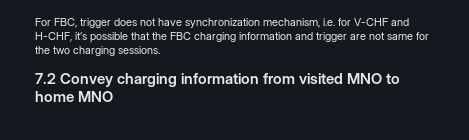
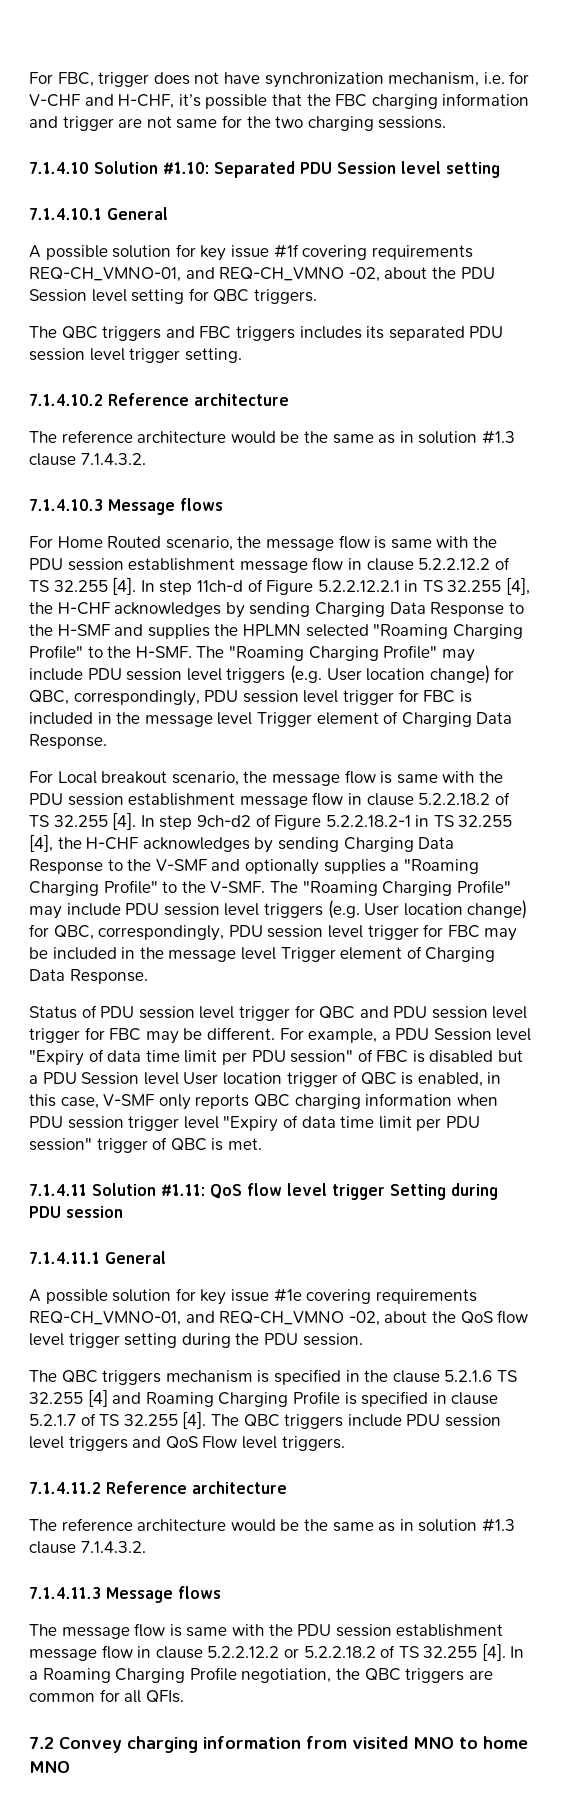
+ 7.1.4.10 Solution #1.10: Separated PDU Session level setting
+ 7.1.4.10.1 General
+ A possible solution for key issue #1f covering requirements REQ-CH_VMNO-01, and REQ-CH_VMNO -02, about the PDU Session level setting for QBC triggers.
+ The QBC triggers and FBC triggers includes its separated PDU session level trigger setting.
+ 7.1.4.10.2 Reference architecture
+ The reference architecture would be the same as in solution #1.3 clause 7.1.4.3.2.
+ 7.1.4.10.3 Message flows
+ For Home Routed scenario, the message flow is same with the PDU session establishment message flow in clause 5.2.2.12.2 of TS 32.255 [4]. In step 11ch-d of Figure 5.2.2.12.2.1 in TS 32.255 [4], the H-CHF acknowledges by sending Charging Data Response to the H-SMF and supplies the HPLMN selected "Roaming Charging Profile" to the H-SMF. The "Roaming Charging Profile" may include PDU session level triggers (e.g. User location change) for QBC, correspondingly, PDU session level trigger for FBC is included in the message level Trigger element of Charging Data Response.
+ For Local breakout scenario, the message flow is same with the PDU session establishment message flow in clause 5.2.2.18.2 of TS 32.255 [4]. In step 9ch-d2 of Figure 5.2.2.18.2-1 in TS 32.255 [4], the H-CHF acknowledges by sending Charging Data Response to the V-SMF and optionally supplies a "Roaming Charging Profile" to the V-SMF. The "Roaming Charging Profile" may include PDU session level triggers (e.g. User location change) for QBC, correspondingly, PDU session level trigger for FBC may be included in the message level Trigger element of Charging Data Response.
+ Status of PDU session level trigger for QBC and PDU session level trigger for FBC may be different. For example, a PDU Session level "Expiry of data time limit per PDU session" of FBC is disabled but a PDU Session level User location trigger of QBC is enabled, in this case, V-SMF only reports QBC charging information when PDU session trigger level "Expiry of data time limit per PDU session" trigger of QBC is met.
+ 7.1.4.11 Solution #1.11: QoS flow level trigger Setting during PDU session
+ 7.1.4.11.1 General
+ A possible solution for key issue #1e covering requirements REQ-CH_VMNO-01, and REQ-CH_VMNO -02, about the QoS flow level trigger setting during the PDU session.
+ The QBC triggers mechanism is specified in the clause 5.2.1.6 TS 32.255 [4] and Roaming Charging Profile is specified in clause 5.2.1.7 of TS 32.255 [4]. The QBC triggers include PDU session level triggers and QoS Flow level triggers.
+ 7.1.4.11.2 Reference architecture
+ The reference architecture would be the same as in solution #1.3 clause 7.1.4.3.2.
+ 7.1.4.11.3 Message flows
+ The message flow is same with the PDU session establishment message flow in clause 5.2.2.12.2 or 5.2.2.18.2 of TS 32.255 [4]. In a Roaming Charging Profile negotiation, the QBC triggers are common for all QFIs.

